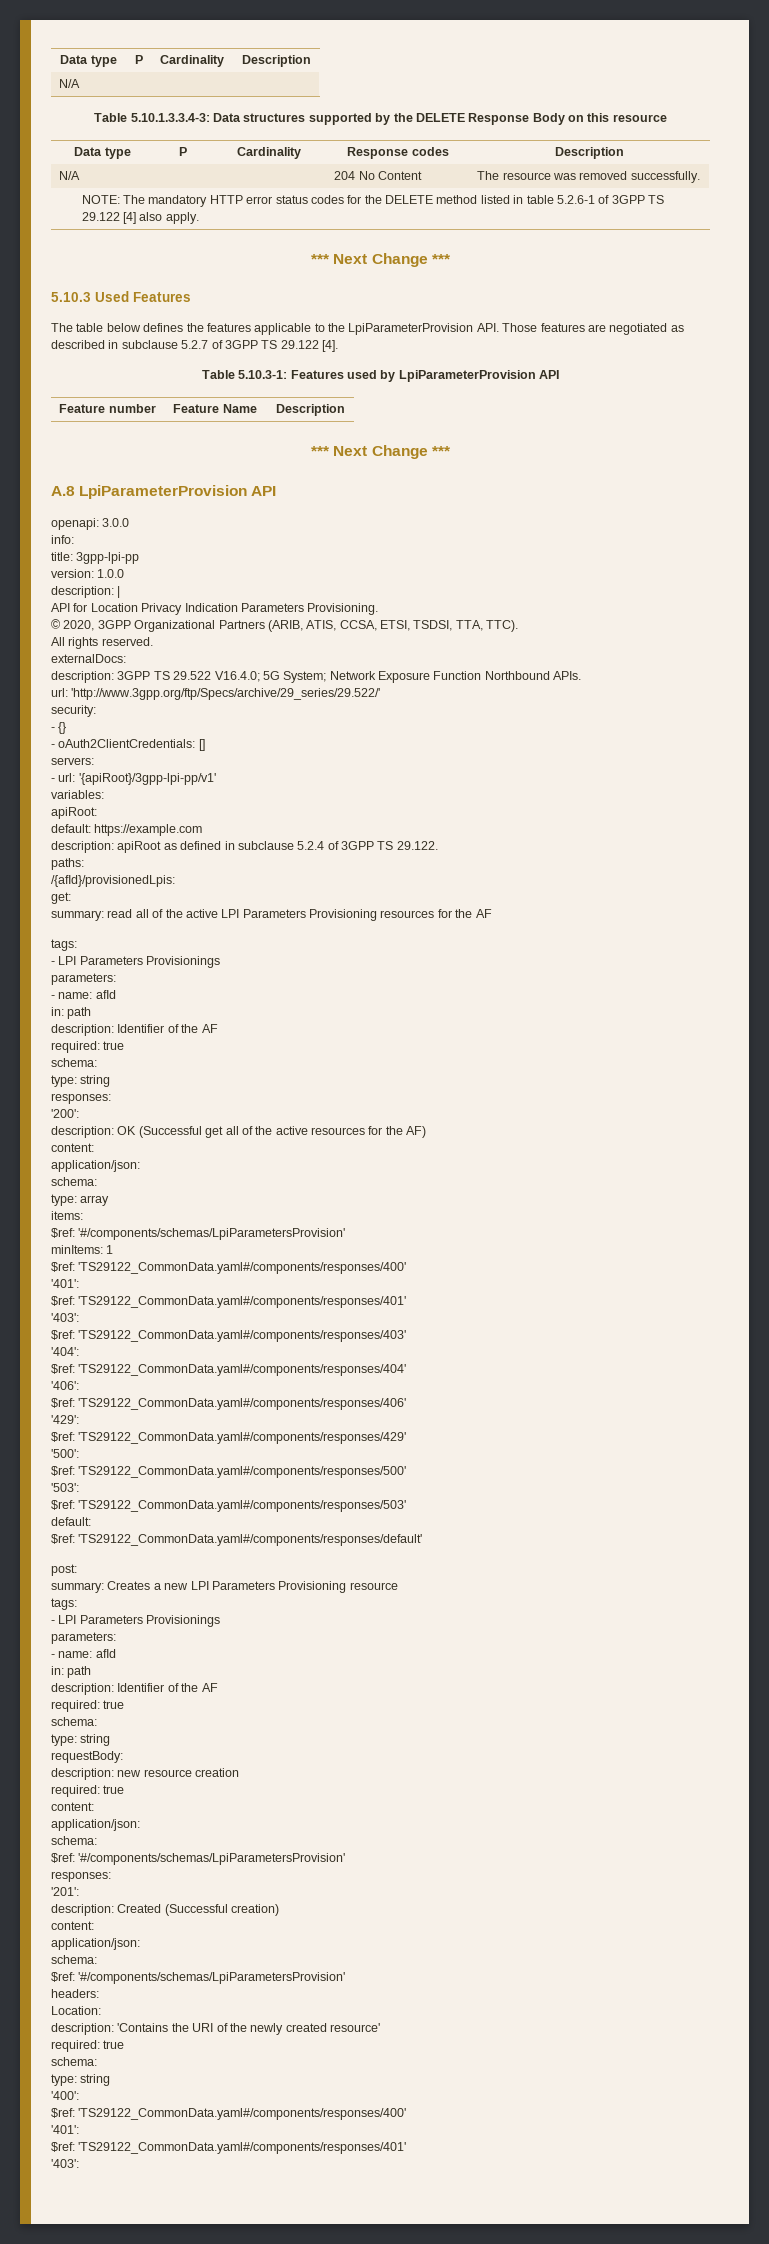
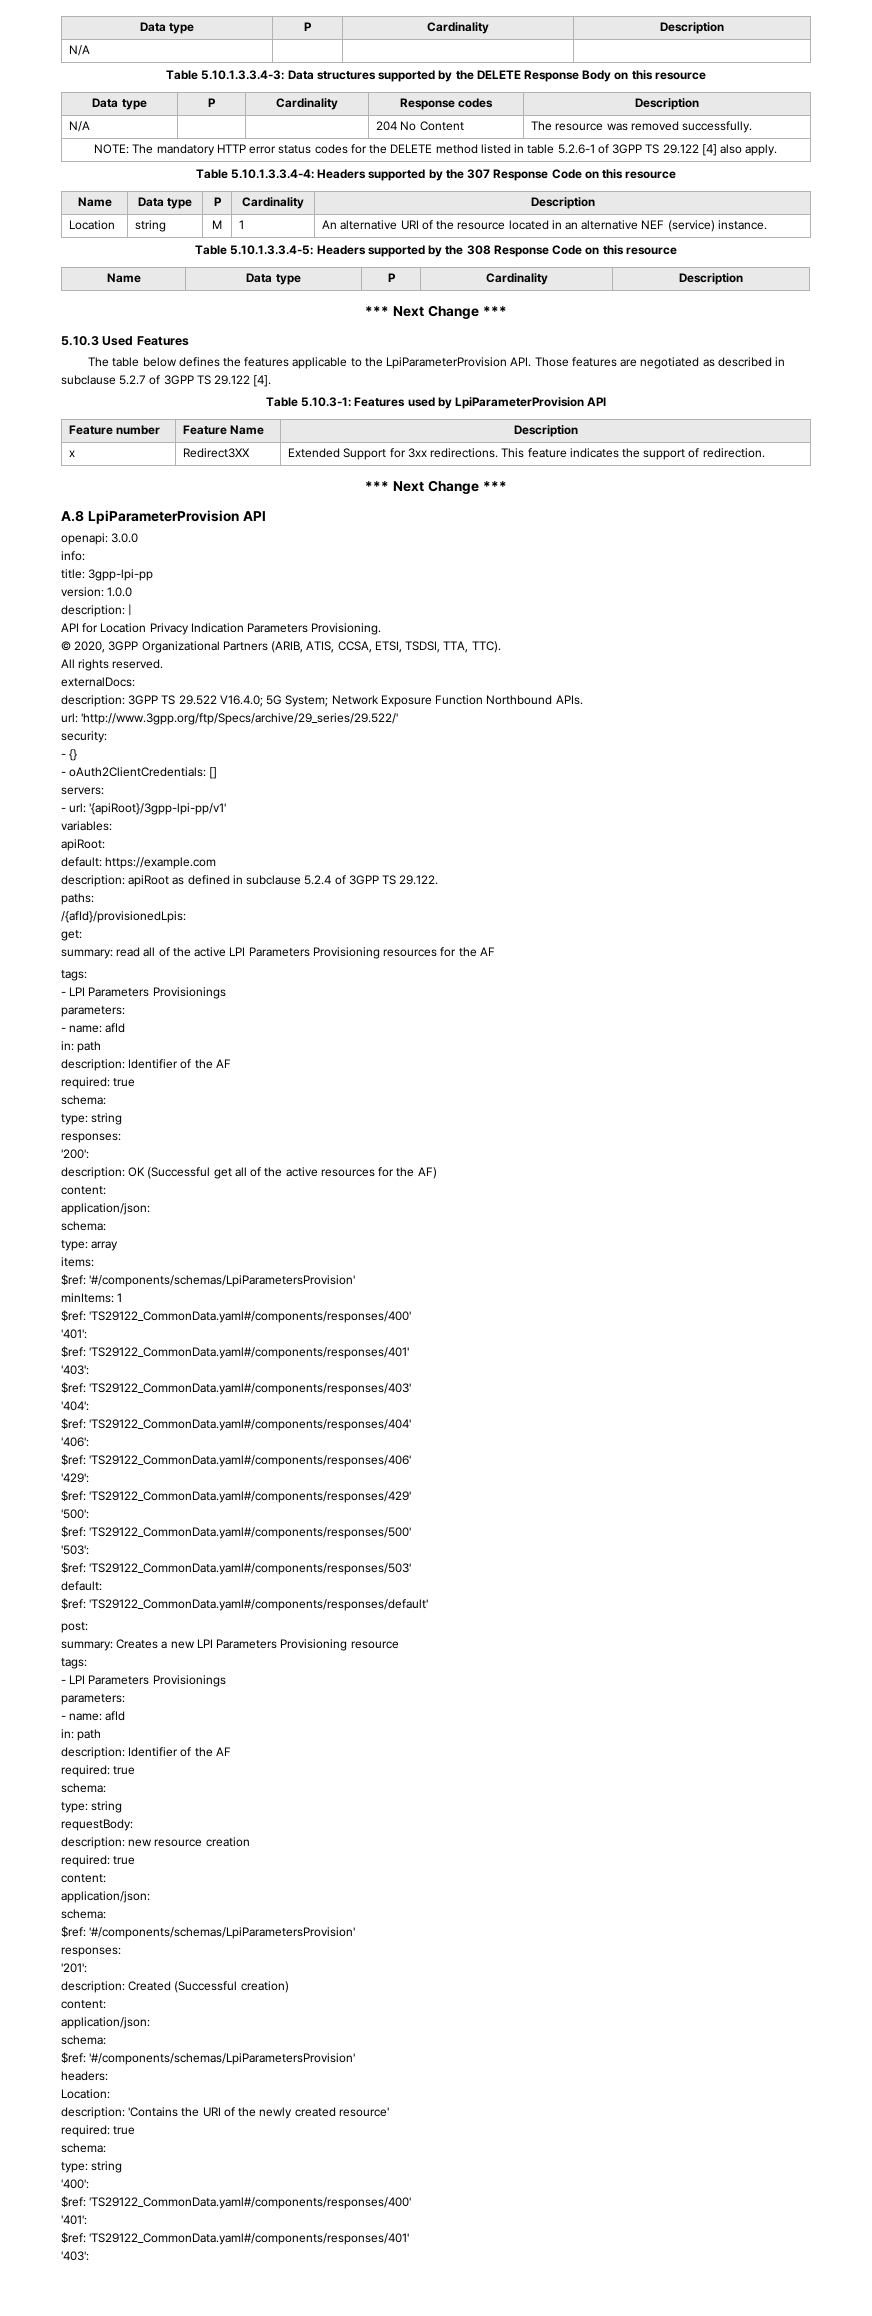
+ Table 5.10.1.3.3.4-4: Headers supported by the 307 Response Code on this resource
+ Name | Data type | P | Cardinality | Description
+ Location | string | M | 1 | An alternative URI of the resource located in an alternative NEF (service) instance.
+ Table 5.10.1.3.3.4-5: Headers supported by the 308 Response Code on this resource
+ Name | Data type | P | Cardinality | Description
+ x | Redirect3XX | Extended Support for 3xx redirections. This feature indicates the support of redirection.

